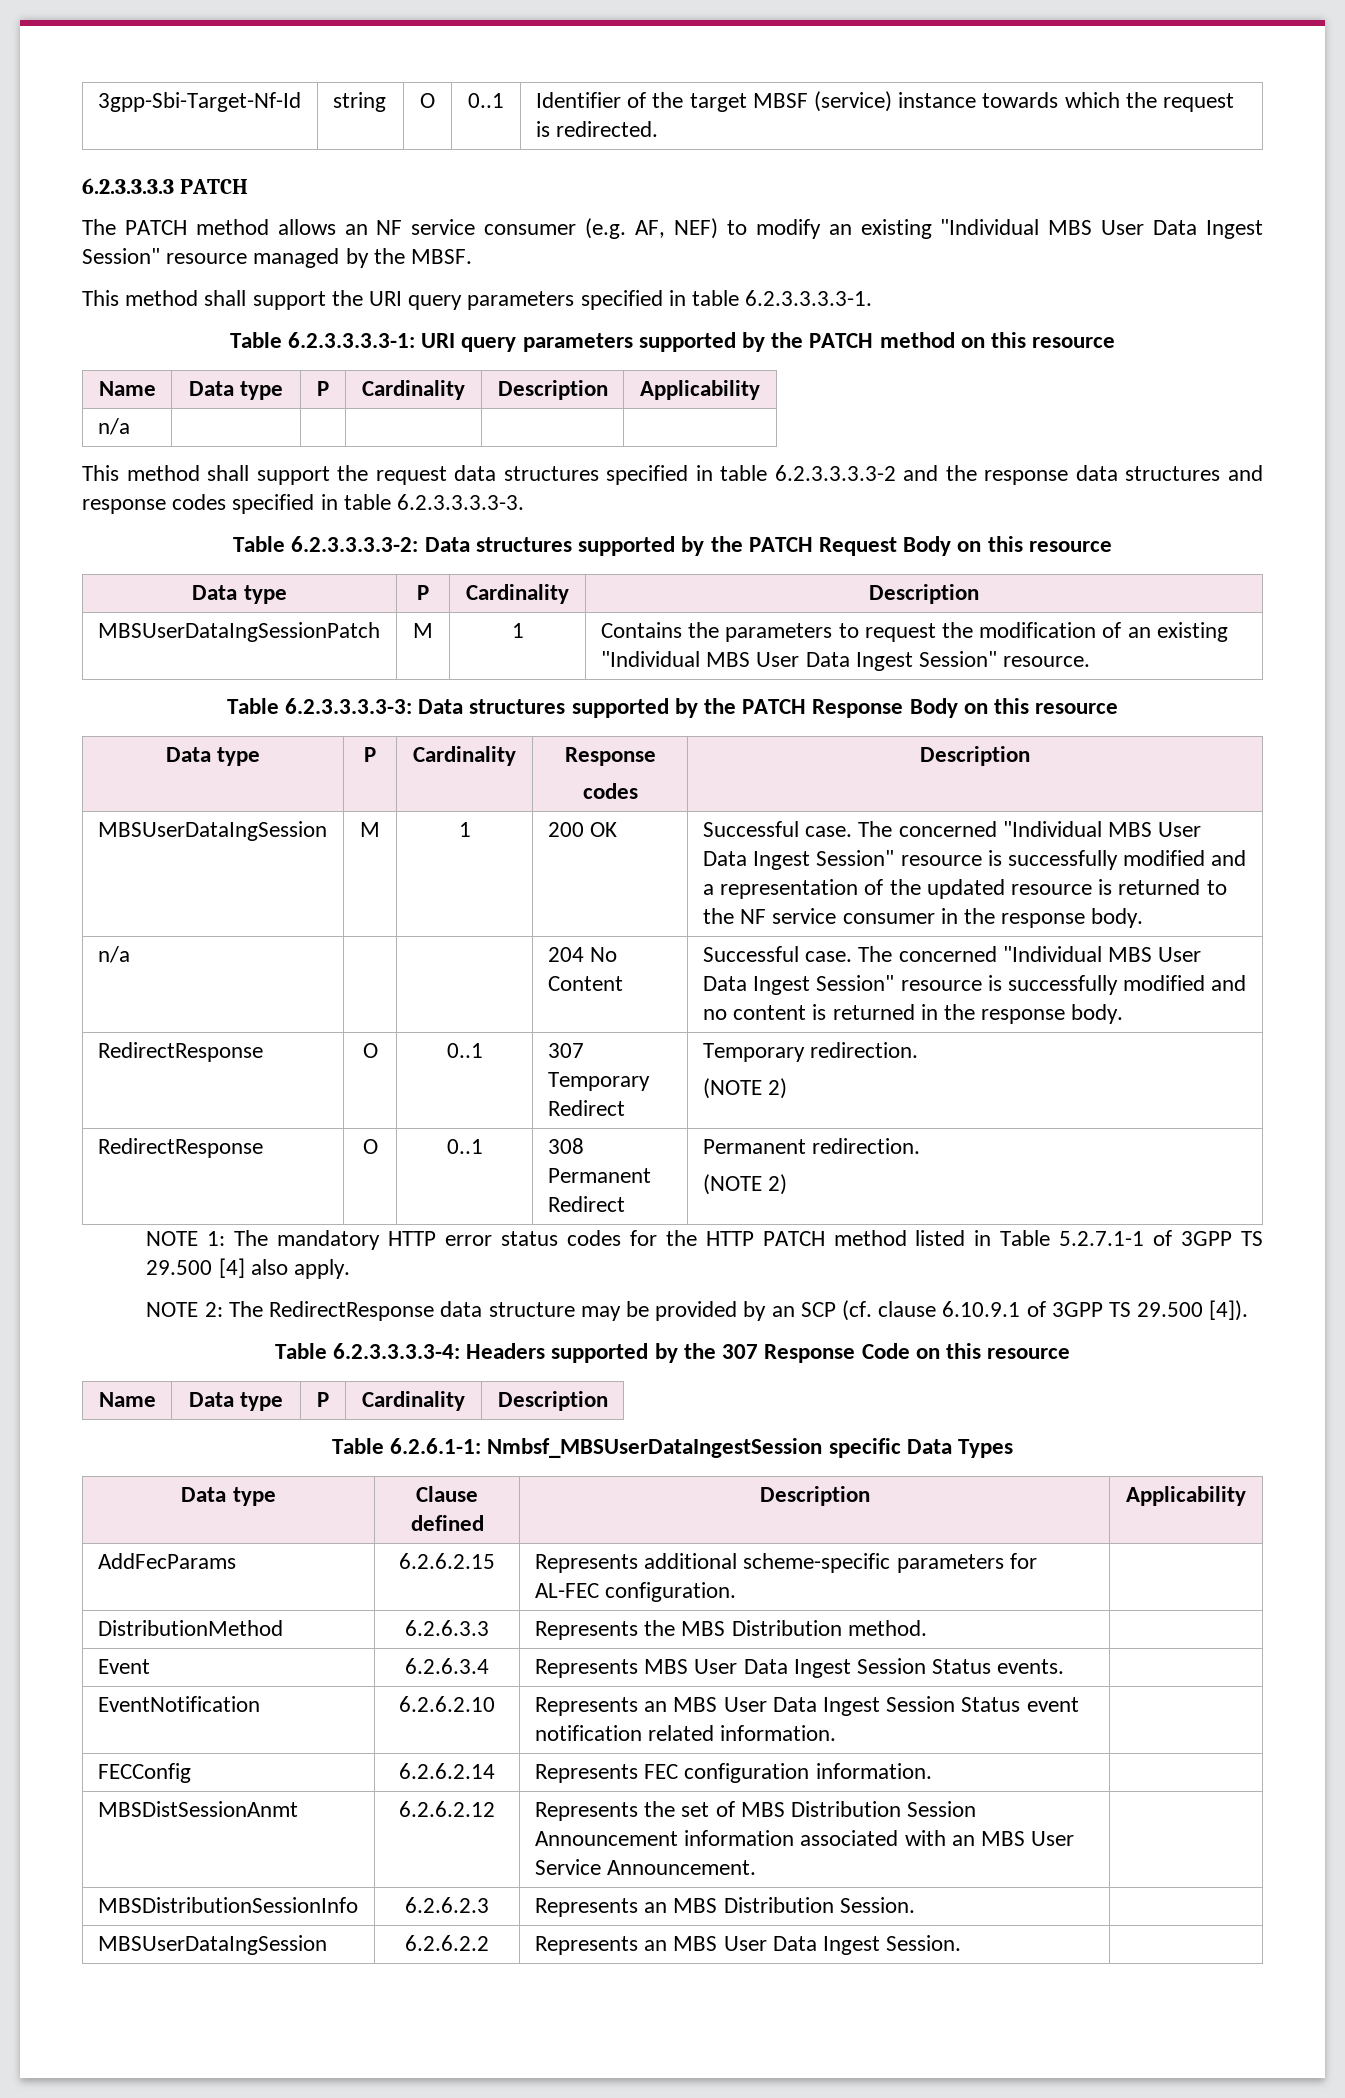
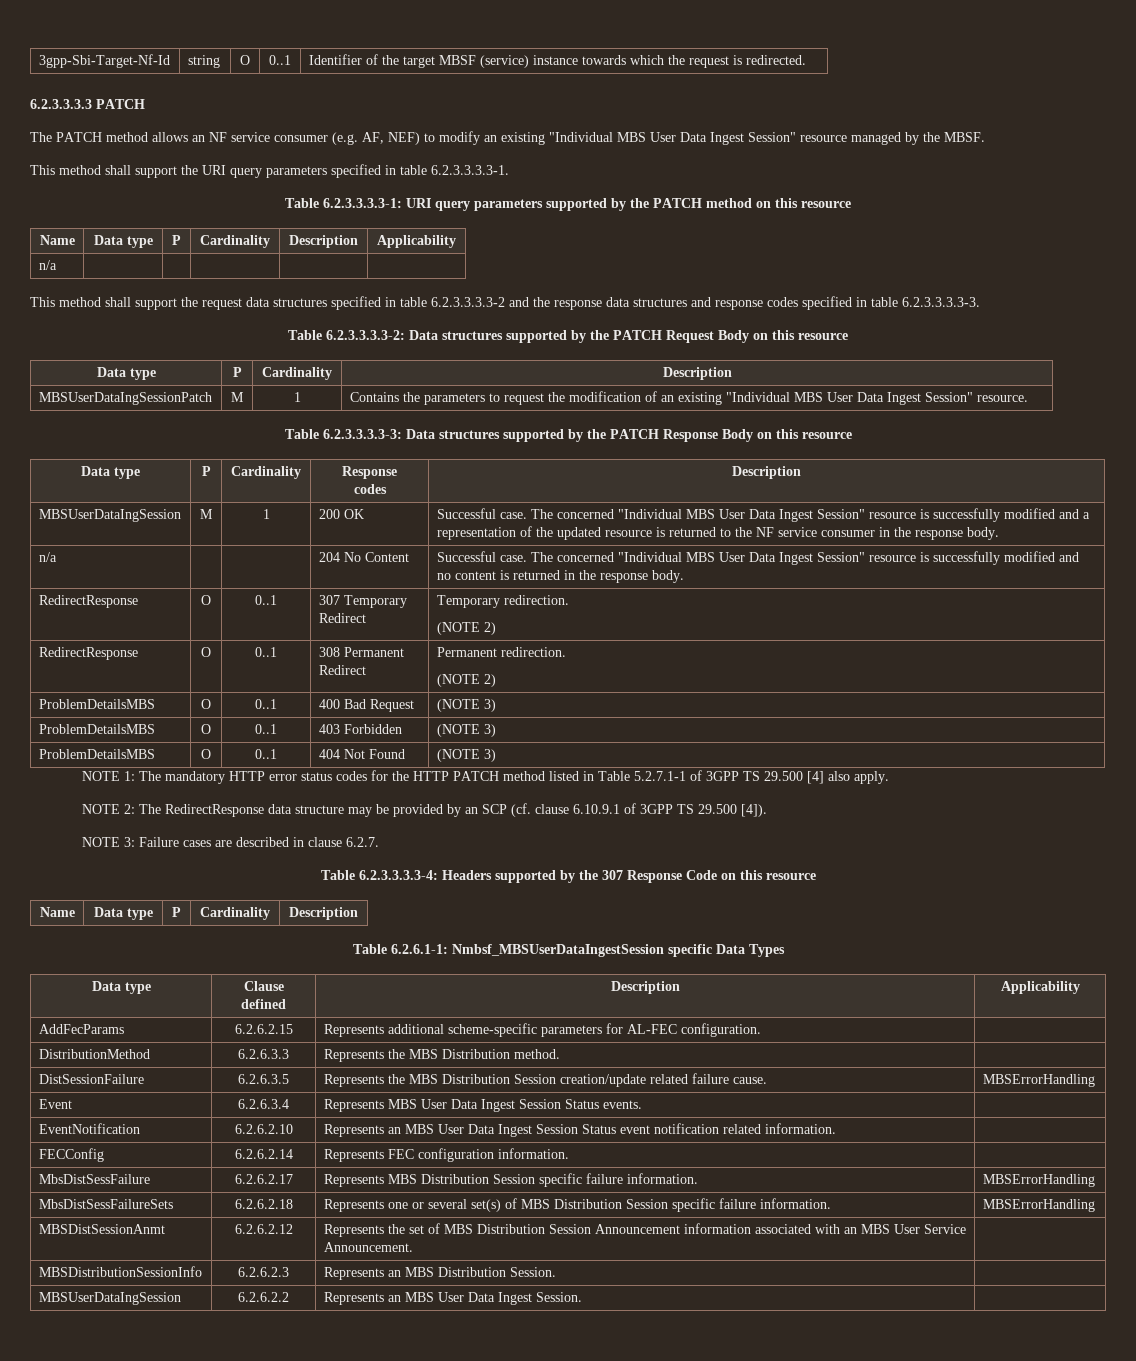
+ ProblemDetailsMBS | O | 0..1 | 400 Bad Request | (NOTE 3)
+ ProblemDetailsMBS | O | 0..1 | 403 Forbidden | (NOTE 3)
+ ProblemDetailsMBS | O | 0..1 | 404 Not Found | (NOTE 3)
+ NOTE 3: Failure cases are described in clause 6.2.7.
+ DistSessionFailure | 6.2.6.3.5 | Represents the MBS Distribution Session creation/update related failure cause. | MBSErrorHandling
+ MbsDistSessFailure | 6.2.6.2.17 | Represents MBS Distribution Session specific failure information. | MBSErrorHandling
+ MbsDistSessFailureSets | 6.2.6.2.18 | Represents one or several set(s) of MBS Distribution Session specific failure information. | MBSErrorHandling

